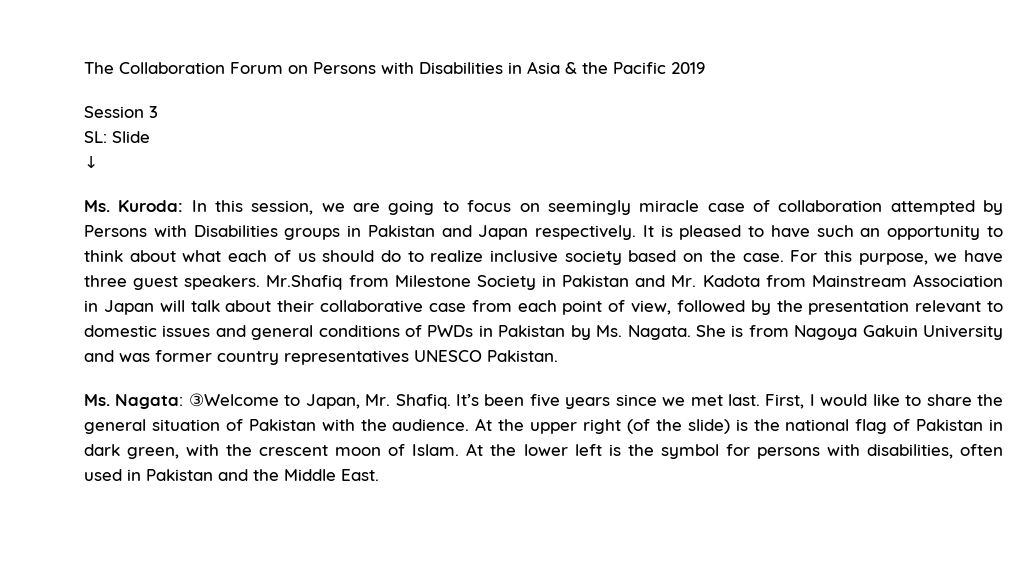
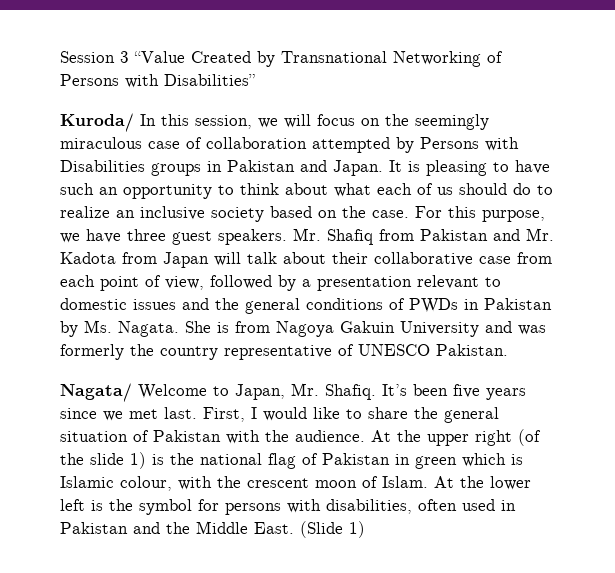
- The Collaboration Forum on Persons with Disabilities in Asia & the Pacific 2019
- Session 3
- SL: Slide
- ↓
- Ms. Kuroda: In this session, we are going to focus on seemingly miracle case of collaboration attempted by Persons with Disabilities groups in Pakistan and Japan respectively.
+ Session 3 “Value Created by Transnational Networking of Persons with Disabilities”
+ Kuroda/ In this session, we will focus on the seemingly miraculous case of collaboration attempted by Persons with Disabilities groups in Pakistan and Japan.
- It is pleased to have such an opportunity to think about what each of us should do to realize inclusive society based on the case.
+ It is pleasing to have such an opportunity to think about what each of us should do to realize an inclusive society based on the case.
- Mr.Shafiq from Milestone Society in Pakistan and Mr. Kadota from Mainstream Association in Japan will talk about their collaborative case from each point of view, followed by the presentation relevant to domestic issues and general conditions of PWDs in Pakistan by Ms. Nagata.
+ Mr. Shafiq from Pakistan and Mr. Kadota from Japan will talk about their collaborative case from each point of view, followed by a presentation relevant to domestic issues and the general conditions of PWDs in Pakistan by Ms. Nagata.
- She is from Nagoya Gakuin University and was former country representatives UNESCO Pakistan.
+ She is from Nagoya Gakuin University and was formerly the country representative of UNESCO Pakistan.
- Ms. Nagata: ③Welcome to Japan, Mr. Shafiq.
+ Nagata/ Welcome to Japan, Mr. Shafiq.
- At the upper right (of the slide) is the national flag of Pakistan in dark green, with the crescent moon of Islam.
+ At the upper right (of the slide 1) is the national flag of Pakistan in green which is Islamic colour, with the crescent moon of Islam.
+ (Slide 1)

